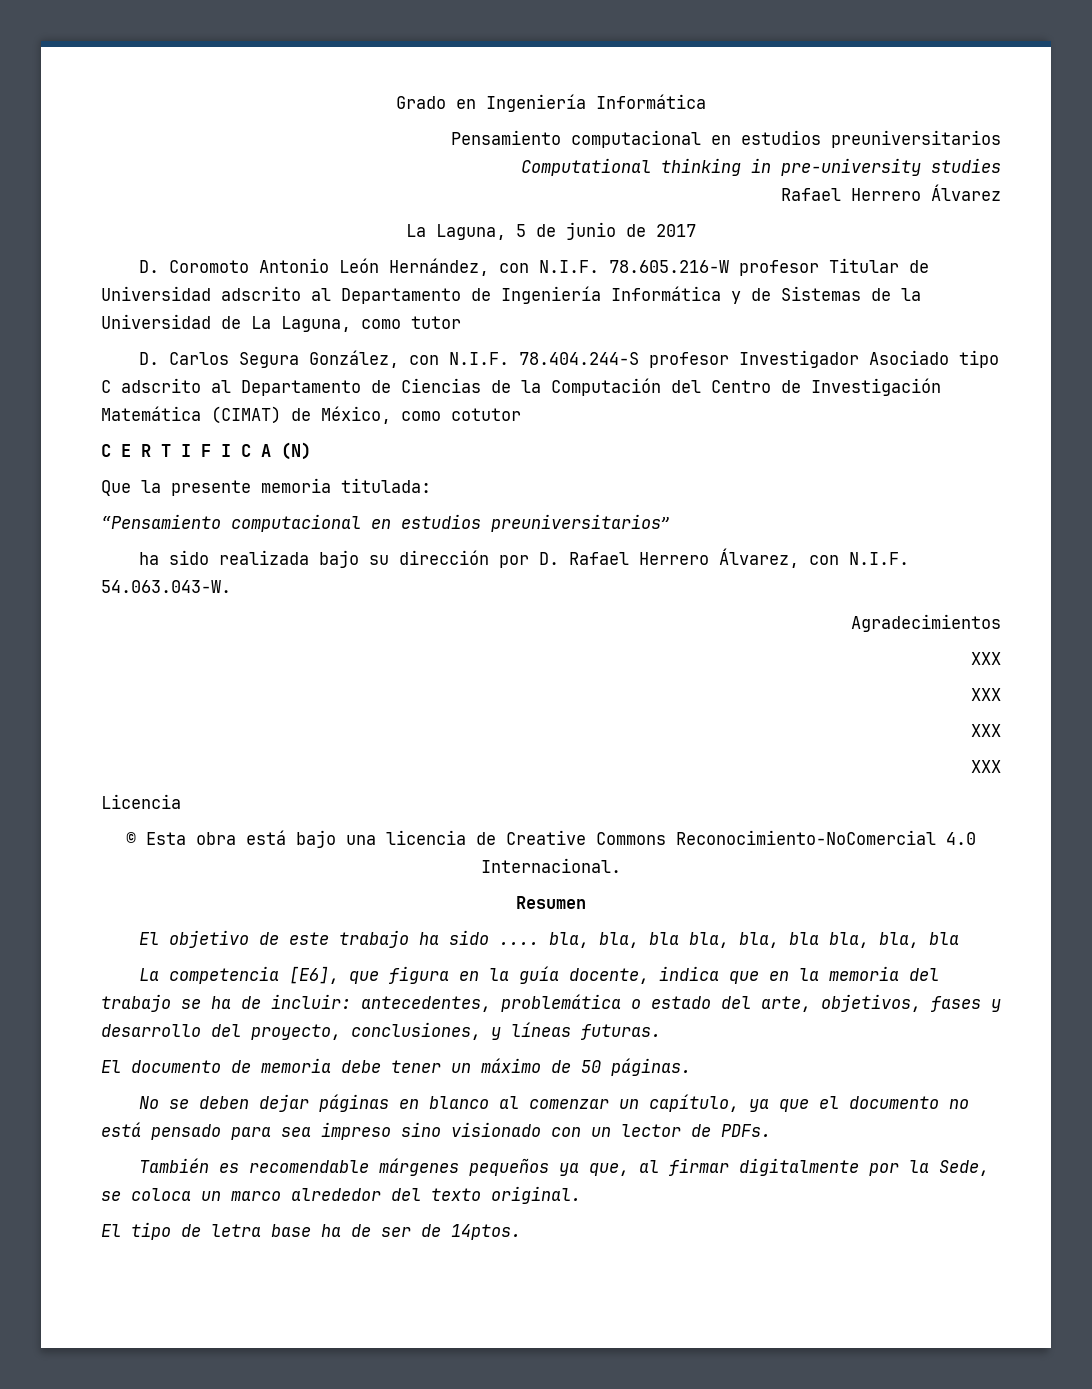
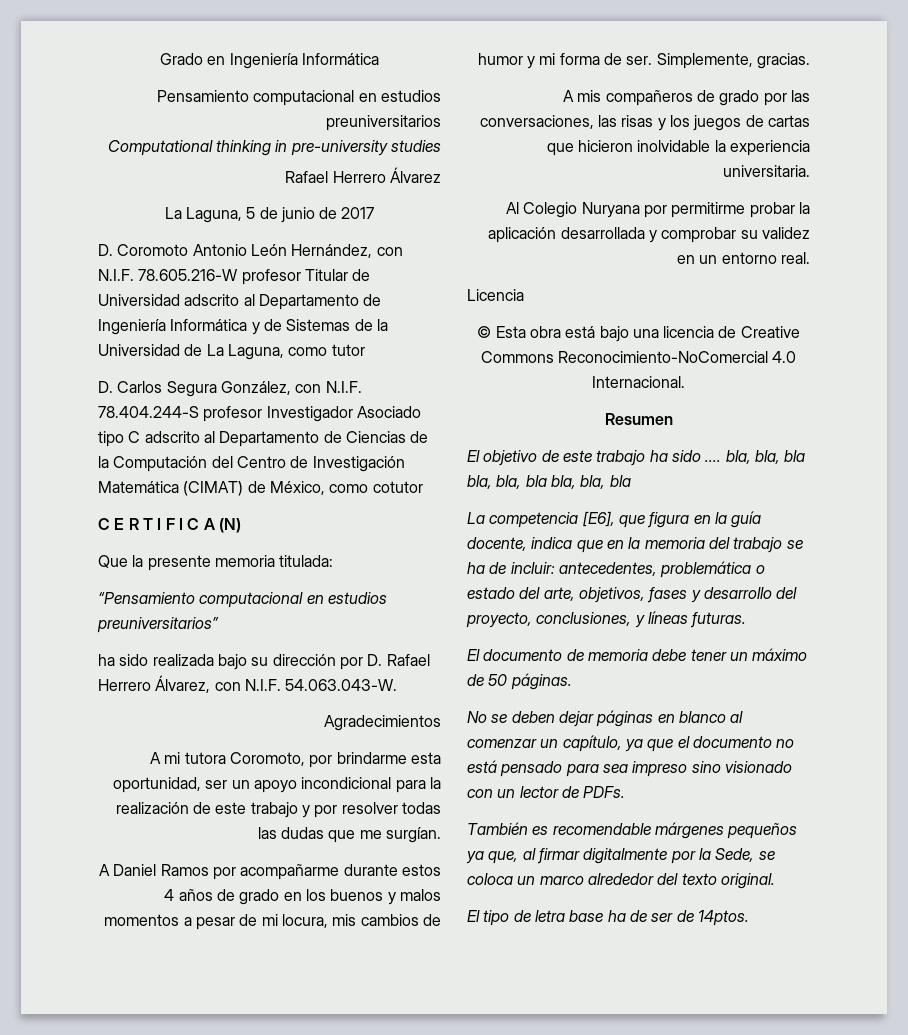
  Agradecimientos
- XXX
- XXX
- XXX
- XXX
+ A mi tutora Coromoto, por brindarme esta oportunidad, ser un apoyo incondicional para la realización de este trabajo y por resolver todas las dudas que me surgían.
+ A Daniel Ramos por acompañarme durante estos 4 años de grado en los buenos y malos momentos a pesar de mi locura, mis cambios de humor y mi forma de ser. Simplemente, gracias.
+ A mis compañeros de grado por las conversaciones, las risas y los juegos de cartas que hicieron inolvidable la experiencia universitaria.
+ Al Colegio Nuryana por permitirme probar la aplicación desarrollada y comprobar su validez en un entorno real.

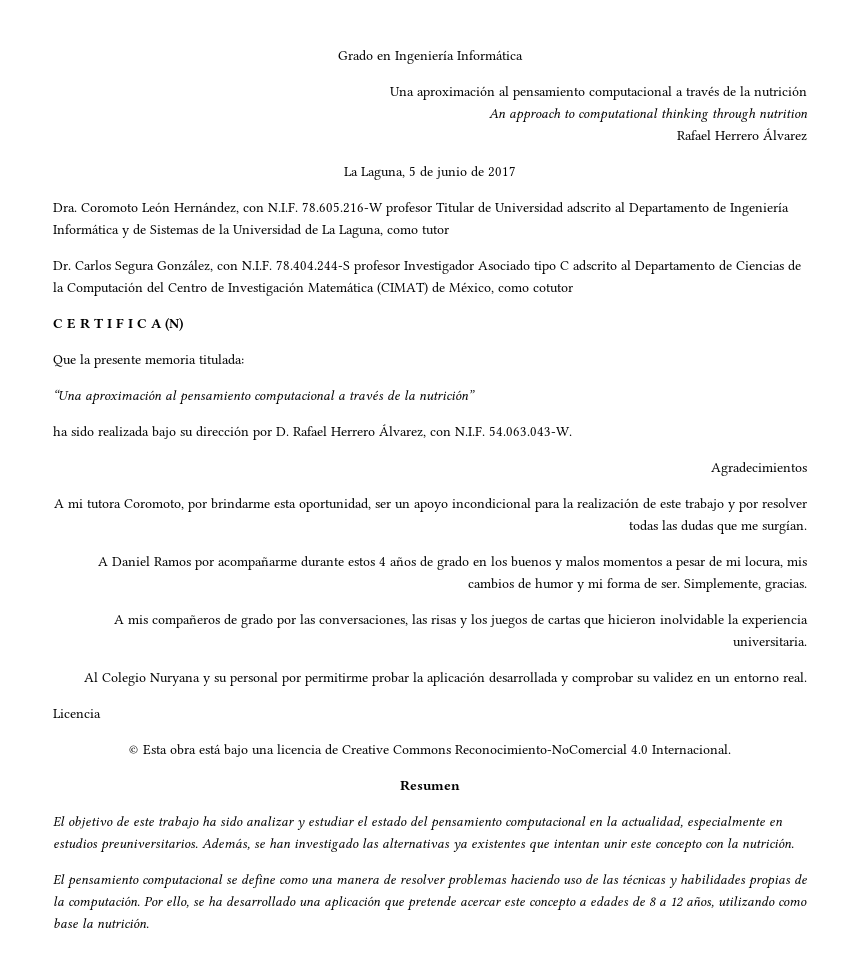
- Pensamiento computacional en estudios preuniversitarios
- Computational thinking in pre-university studies
+ Una aproximación al pensamiento computacional a través de la nutrición
+ An approach to computational thinking through nutrition
- D. Coromoto Antonio León Hernández, con N.I.F. 78.605.216-W profesor Titular de Universidad adscrito al Departamento de Ingeniería Informática y de Sistemas de la Universidad de La Laguna, como tutor
+ Dra. Coromoto León Hernández, con N.I.F. 78.605.216-W profesor Titular de Universidad adscrito al Departamento de Ingeniería Informática y de Sistemas de la Universidad de La Laguna, como tutor
- D. Carlos Segura González, con N.I.F. 78.404.244-S profesor Investigador Asociado tipo C adscrito al Departamento de Ciencias de la Computación del Centro de Investigación Matemática (CIMAT) de México, como cotutor
+ Dr. Carlos Segura González, con N.I.F. 78.404.244-S profesor Investigador Asociado tipo C adscrito al Departamento de Ciencias de la Computación del Centro de Investigación Matemática (CIMAT) de México, como cotutor
- “Pensamiento computacional en estudios preuniversitarios”
+ “Una aproximación al pensamiento computacional a través de la nutrición”
- Al Colegio Nuryana por permitirme probar la aplicación desarrollada y comprobar su validez en un entorno real.
+ Al Colegio Nuryana y su personal por permitirme probar la aplicación desarrollada y comprobar su validez en un entorno real.
- El objetivo de este trabajo ha sido .... bla, bla, bla bla, bla, bla bla, bla, bla
- La competencia [E6], que figura en la guía docente, indica que en la memoria del trabajo se ha de incluir: antecedentes, problemática o estado del arte, objetivos, fases y desarrollo del proyecto, conclusiones, y líneas futuras.
- El documento de memoria debe tener un máximo de 50 páginas.
- No se deben dejar páginas en blanco al comenzar un capítulo, ya que el documento no está pensado para sea impreso sino visionado con un lector de PDFs.
- También es recomendable márgenes pequeños ya que, al firmar digitalmente por la Sede, se coloca un marco alrededor del texto original.
- El tipo de letra base ha de ser de 14ptos.
+ El objetivo de este trabajo ha sido analizar y estudiar el estado del pensamiento computacional en la actualidad, especialmente en estudios preuniversitarios. Además, se han investigado las alternativas ya existentes que intentan unir este concepto con la nutrición.
+ El pensamiento computacional se define como una manera de resolver problemas haciendo uso de las técnicas y habilidades propias de la computación. Por ello, se ha desarrollado una aplicación que pretende acercar este concepto a edades de 8 a 12 años, utilizando como base la nutrición.

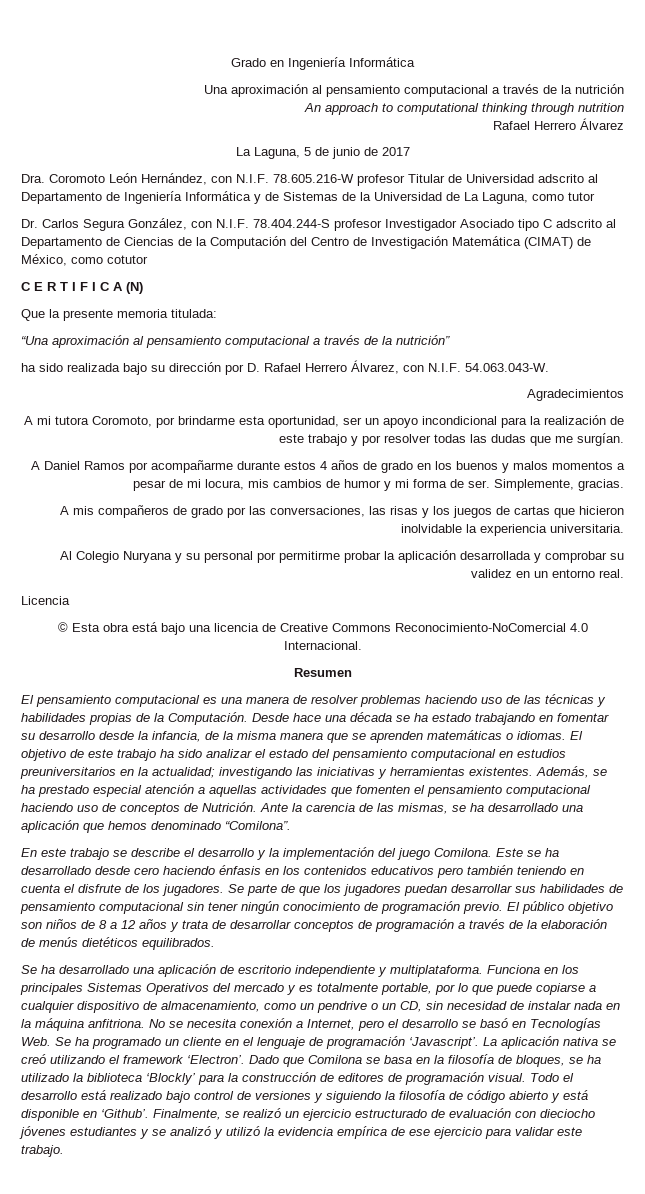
- El objetivo de este trabajo ha sido analizar y estudiar el estado del pensamiento computacional en la actualidad, especialmente en estudios preuniversitarios. Además, se han investigado las alternativas ya existentes que intentan unir este concepto con la nutrición.
- El pensamiento computacional se define como una manera de resolver problemas haciendo uso de las técnicas y habilidades propias de la computación. Por ello, se ha desarrollado una aplicación que pretende acercar este concepto a edades de 8 a 12 años, utilizando como base la nutrición.
+ El pensamiento computacional es una manera de resolver problemas haciendo uso de las técnicas y habilidades propias de la Computación. Desde hace una década se ha estado trabajando en fomentar su desarrollo desde la infancia, de la misma manera que se aprenden matemáticas o idiomas. El objetivo de este trabajo ha sido analizar el estado del pensamiento computacional en estudios preuniversitarios en la actualidad; investigando las iniciativas y herramientas existentes. Además, se ha prestado especial atención a aquellas actividades que fomenten el pensamiento computacional haciendo uso de conceptos de Nutrición. Ante la carencia de las mismas, se ha desarrollado una aplicación que hemos denominado “Comilona”.
+ En este trabajo se describe el desarrollo y la implementación del juego Comilona. Este se ha desarrollado desde cero haciendo énfasis en los contenidos educativos pero también teniendo en cuenta el disfrute de los jugadores. Se parte de que los jugadores puedan desarrollar sus habilidades de pensamiento computacional sin tener ningún conocimiento de programación previo. El público objetivo son niños de 8 a 12 años y trata de desarrollar conceptos de programación a través de la elaboración de menús dietéticos equilibrados.
+ Se ha desarrollado una aplicación de escritorio independiente y multiplataforma. Funciona en los principales Sistemas Operativos del mercado y es totalmente portable, por lo que puede copiarse a cualquier dispositivo de almacenamiento, como un pendrive o un CD, sin necesidad de instalar nada en la máquina anfitriona. No se necesita conexión a Internet, pero el desarrollo se basó en Tecnologías Web. Se ha programado un cliente en el lenguaje de programación ‘Javascript’. La aplicación nativa se creó utilizando el framework ‘Electron’. Dado que Comilona se basa en la filosofía de bloques, se ha utilizado la biblioteca ‘Blockly’ para la construcción de editores de programación visual. Todo el desarrollo está realizado bajo control de versiones y siguiendo la filosofía de código abierto y está disponible en ‘Github’. Finalmente, se realizó un ejercicio estructurado de evaluación con dieciocho jóvenes estudiantes y se analizó y utilizó la evidencia empírica de ese ejercicio para validar este trabajo.

